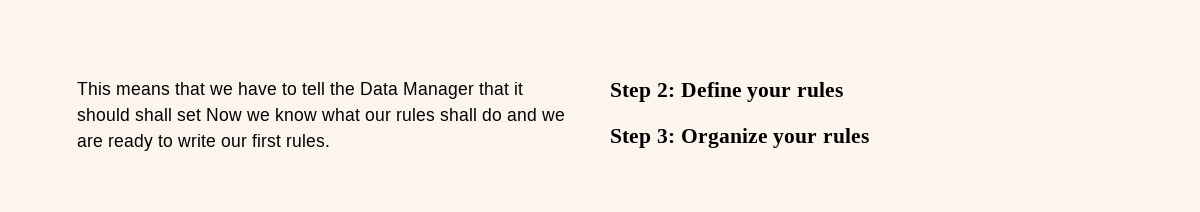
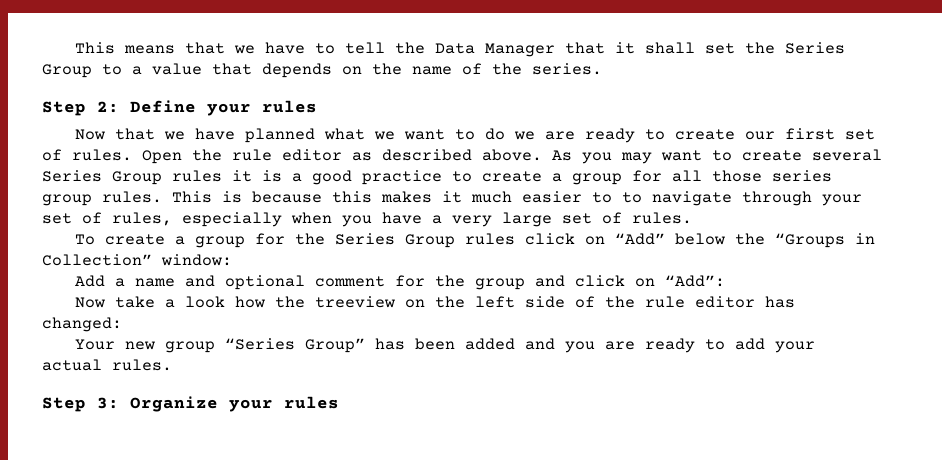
- This means that we have to tell the Data Manager that it should shall set Now we know what our rules shall do and we are ready to write our first rules.
+ This means that we have to tell the Data Manager that it shall set the Series Group to a value that depends on the name of the series.
+ Now that we have planned what we want to do we are ready to create our first set of rules. Open the rule editor as described above. As you may want to create several Series Group rules it is a good practice to create a group for all those series group rules. This is because this makes it much easier to to navigate through your set of rules, especially when you have a very large set of rules.
+ To create a group for the Series Group rules click on “Add” below the “Groups in Collection” window:
+ Add a name and optional comment for the group and click on “Add”:
+ Now take a look how the treeview on the left side of the rule editor has changed:
+ Your new group “Series Group” has been added and you are ready to add your actual rules.

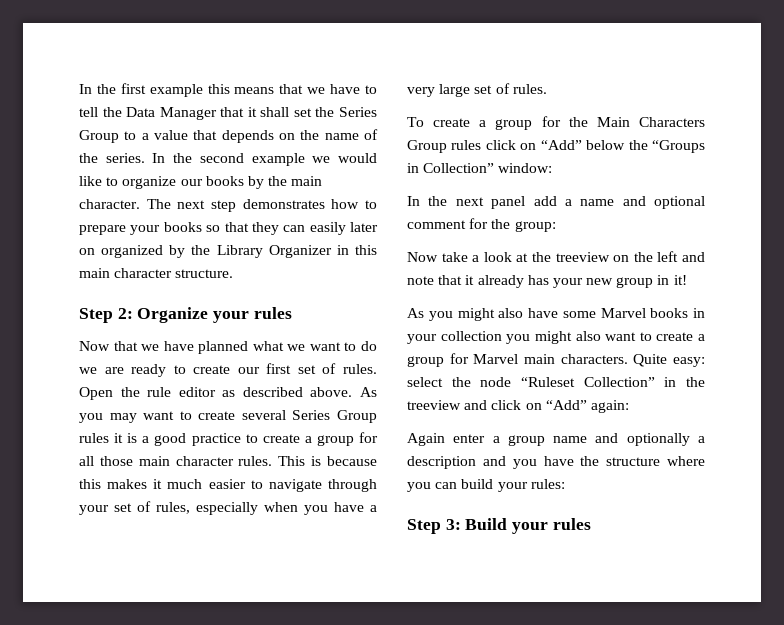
- This means that we have to tell the Data Manager that it shall set the Series Group to a value that depends on the name of the series.
+ In the first example this means that we have to tell the Data Manager that it shall set the Series Group to a value that depends on the name of the series. In the second example we would like to organize our books by the main character. The next step demonstrates how to prepare your books so that they can easily later on organized by the Library Organizer in this main character structure.
- Step 2: Define your rules
+ Step 2: Organize your rules
- As you may want to create several Series Group rules it is a good practice to create a group for all those series group rules.
+ As you may want to create several Series Group rules it is a good practice to create a group for all those main character rules.
- This is because this makes it much easier to to navigate through your set of rules, especially when you have a very large set of rules.
+ This is because this makes it much easier to navigate through your set of rules, especially when you have a very large set of rules.
- To create a group for the Series Group rules click on “Add” below the “Groups in Collection” window:
+ To create a group for the Main Characters Group rules click on “Add” below the “Groups in Collection” window:
- Add a name and optional comment for the group and click on “Add”:
+ In the next panel add a name and optional comment for the group:
- Now take a look how the treeview on the left side of the rule editor has changed:
- Your new group “Series Group” has been added and you are ready to add your actual rules.
+ Now take a look at the treeview on the left and note that it already has your new group in it!
+ As you might also have some Marvel books in your collection you might also want to create a group for Marvel main characters. Quite easy: select the node “Ruleset Collection” in the treeview and click on “Add” again:
+ Again enter a group name and optionally a description and you have the structure where you can build your rules:
- Step 3: Organize your rules
+ Step 3: Build your rules

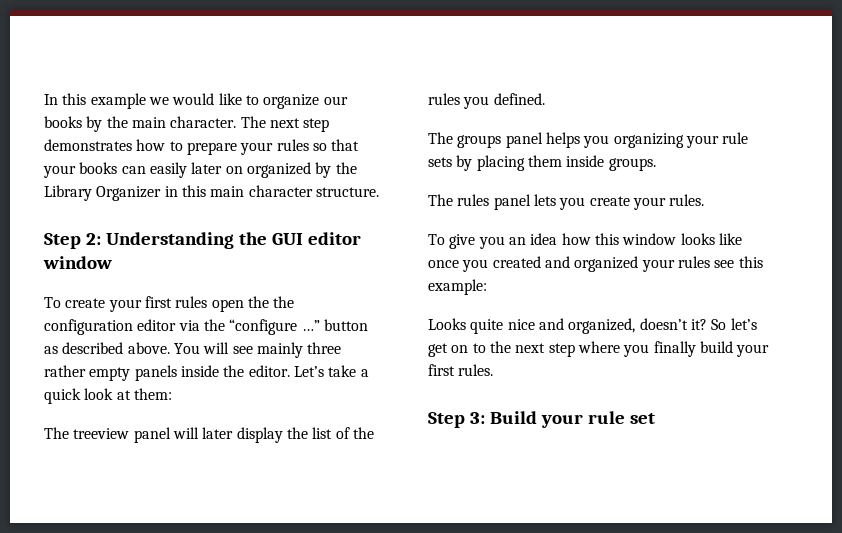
- In the first example this means that we have to tell the Data Manager that it shall set the Series Group to a value that depends on the name of the series. In the second example we would like to organize our books by the main character.
+ In this example we would like to organize our books by the main character.
- The next step demonstrates how to prepare your books so that they can easily later on organized by the Library Organizer in this main character structure.
+ The next step demonstrates how to prepare your rules so that your books can easily later on organized by the Library Organizer in this main character structure.
- Step 2: Organize your rules
- Now that we have planned what we want to do we are ready to create our first set of rules. Open the rule editor as described above. As you may want to create several Series Group rules it is a good practice to create a group for all those main character rules. This is because this makes it much easier to navigate through your set of rules, especially when you have a very large set of rules.
- To create a group for the Main Characters Group rules click on “Add” below the “Groups in Collection” window:
- In the next panel add a name and optional comment for the group:
- Now take a look at the treeview on the left and note that it already has your new group in it!
- As you might also have some Marvel books in your collection you might also want to create a group for Marvel main characters. Quite easy: select the node “Ruleset Collection” in the treeview and click on “Add” again:
- Again enter a group name and optionally a description and you have the structure where you can build your rules:
+ Step 2: Understanding the GUI editor window
+ To create your first rules open the the configuration editor via the “configure …” button as described above. You will see mainly three rather empty panels inside the editor. Let’s take a quick look at them:
+ The treeview panel will later display the list of the rules you defined.
+ The groups panel helps you organizing your rule sets by placing them inside groups.
+ The rules panel lets you create your rules.
+ To give you an idea how this window looks like once you created and organized your rules see this example:
+ Looks quite nice and organized, doesn’t it? So let’s get on to the next step where you finally build your first rules.
- Step 3: Build your rules
+ Step 3: Build your rule set

